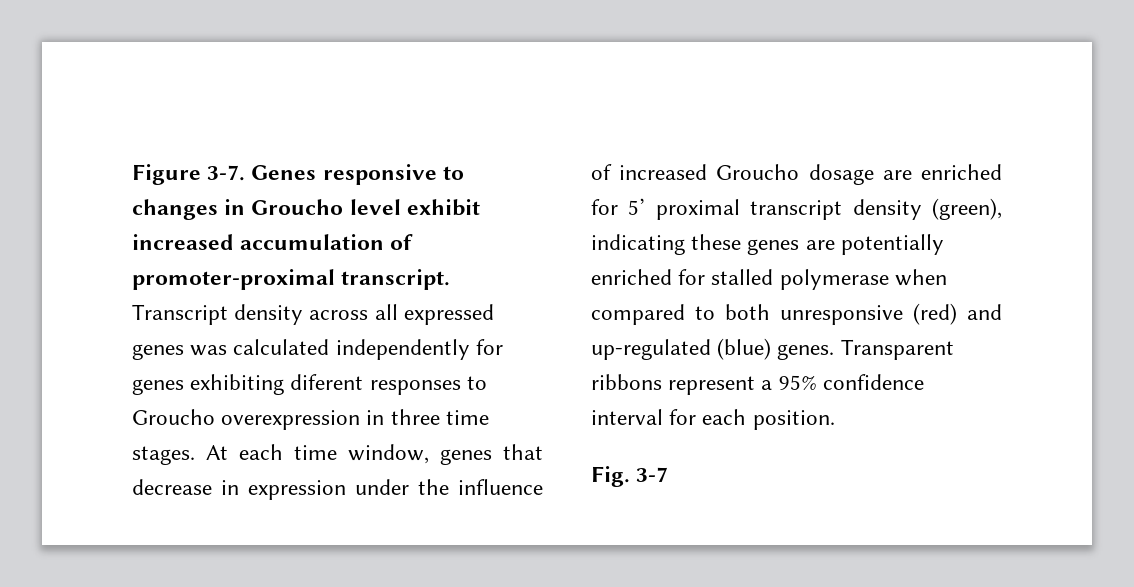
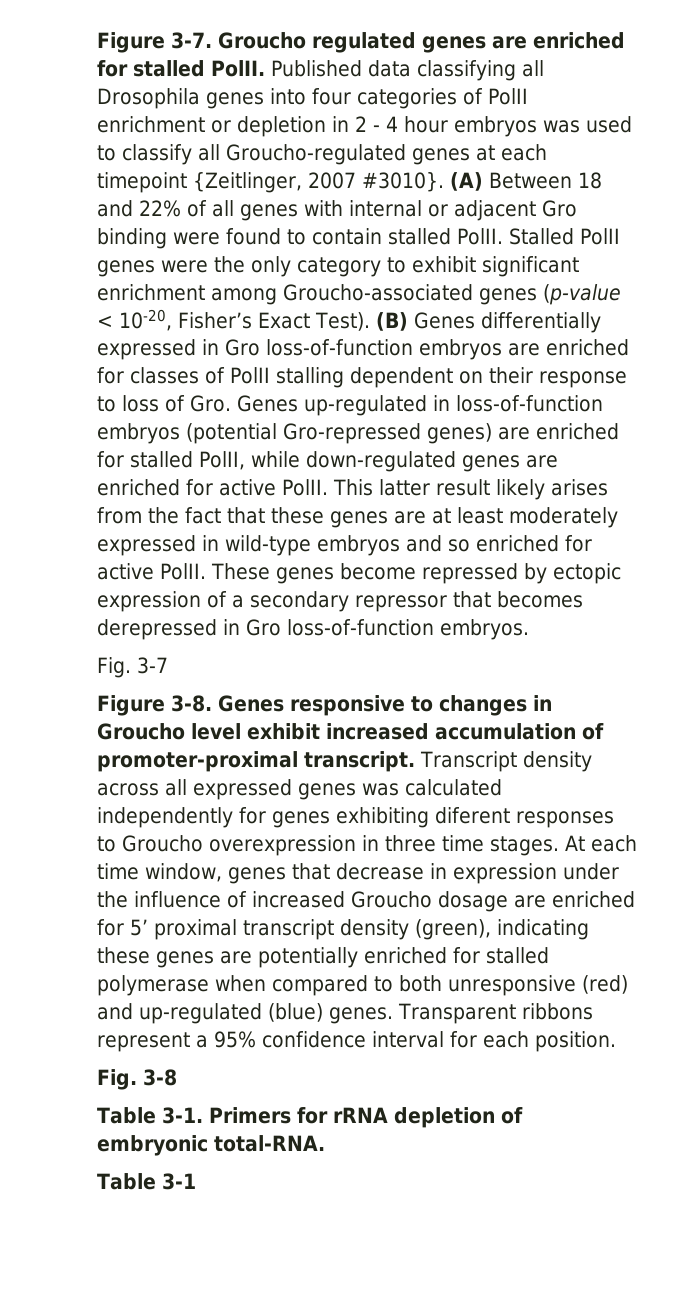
+ Groucho regulated genes are enriched for stalled PolII. Published data classifying all Drosophila genes into four categories of PolII enrichment or depletion in 2 - 4 hour embryos was used to classify all Groucho-regulated genes at each timepoint {Zeitlinger, 2007 #3010}. (A) Between 18 and 22% of all genes with internal or adjacent Gro binding were found to contain stalled PolII. Stalled PolII genes were the only category to exhibit significant enrichment among Groucho-associated genes (p-value < 10-20, Fisher’s Exact Test). (B) Genes differentially expressed in Gro loss-of-function embryos are enriched for classes of PolII stalling dependent on their response to loss of Gro. Genes up-regulated in loss-of-function embryos (potential Gro-repressed genes) are enriched for stalled PolII, while down-regulated genes are enriched for active PolII. This latter result likely arises from the fact that these genes are at least moderately expressed in wild-type embryos and so enriched for active PolII. These genes become repressed by ectopic expression of a secondary repressor that becomes derepressed in Gro loss-of-function embryos.
+ Fig. 3-7
+ Figure 3-8.
- Fig. 3-7
+ Fig. 3-8
+ Table 3-1. Primers for rRNA depletion of embryonic total-RNA.
+ Table 3-1

